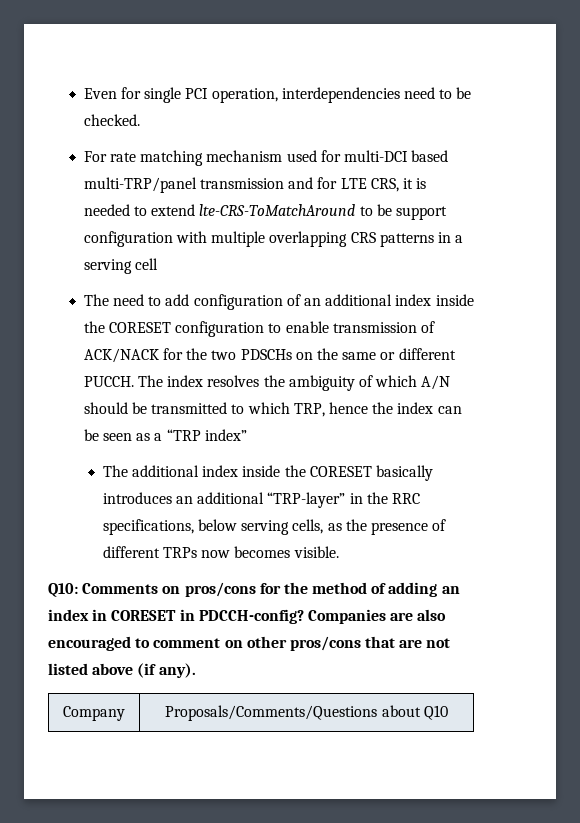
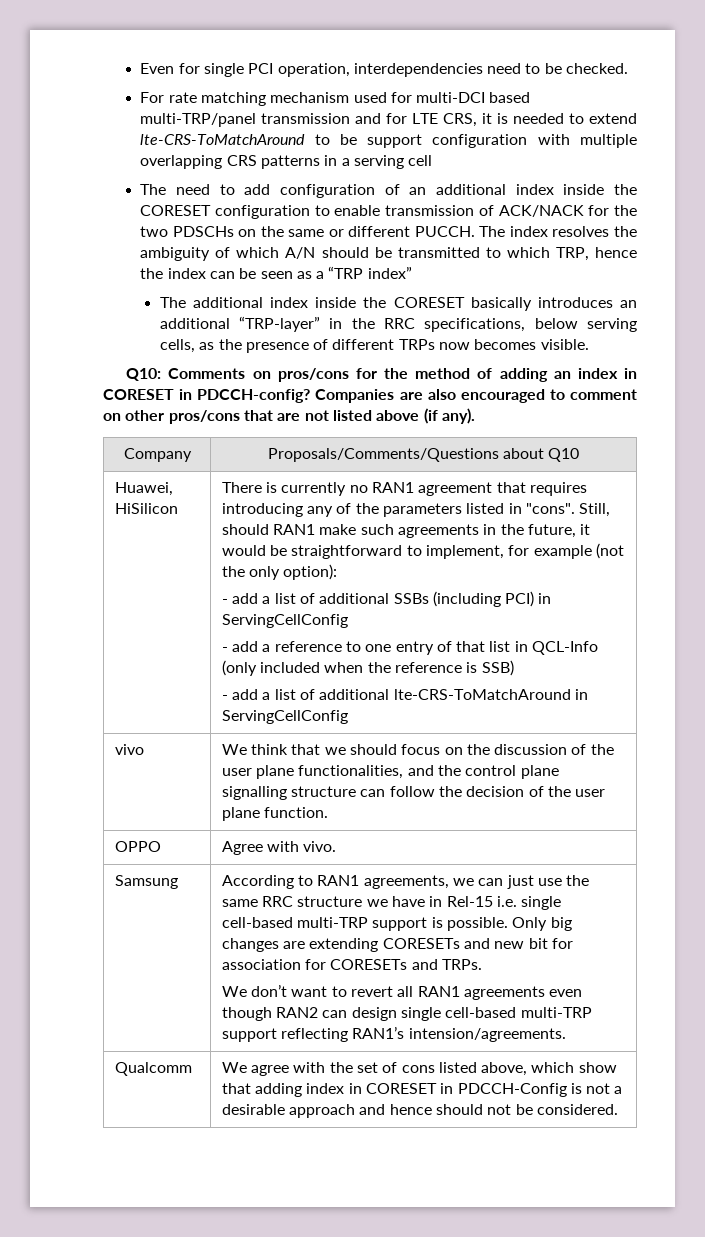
+ Huawei, HiSilicon | There is currently no RAN1 agreement that requires introducing any of the parameters listed in "cons". Still, should RAN1 make such agreements in the future, it would be straightforward to implement, for example (not the only option):
+ - add a list of additional SSBs (including PCI) in ServingCellConfig
+ - add a reference to one entry of that list in QCL-Info (only included when the reference is SSB)
+ - add a list of additional lte-CRS-ToMatchAround in ServingCellConfig
+ vivo | We think that we should focus on the discussion of the user plane functionalities, and the control plane signalling structure can follow the decision of the user plane function.
+ OPPO | Agree with vivo.
+ Samsung | According to RAN1 agreements, we can just use the same RRC structure we have in Rel-15 i.e. single cell-based multi-TRP support is possible. Only big changes are extending CORESETs and new bit for association for CORESETs and TRPs.
+ We don’t want to revert all RAN1 agreements even though RAN2 can design single cell-based multi-TRP support reflecting RAN1’s intension/agreements.
+ Qualcomm | We agree with the set of cons listed above, which show that adding index in CORESET in PDCCH-Config is not a desirable approach and hence should not be considered.

